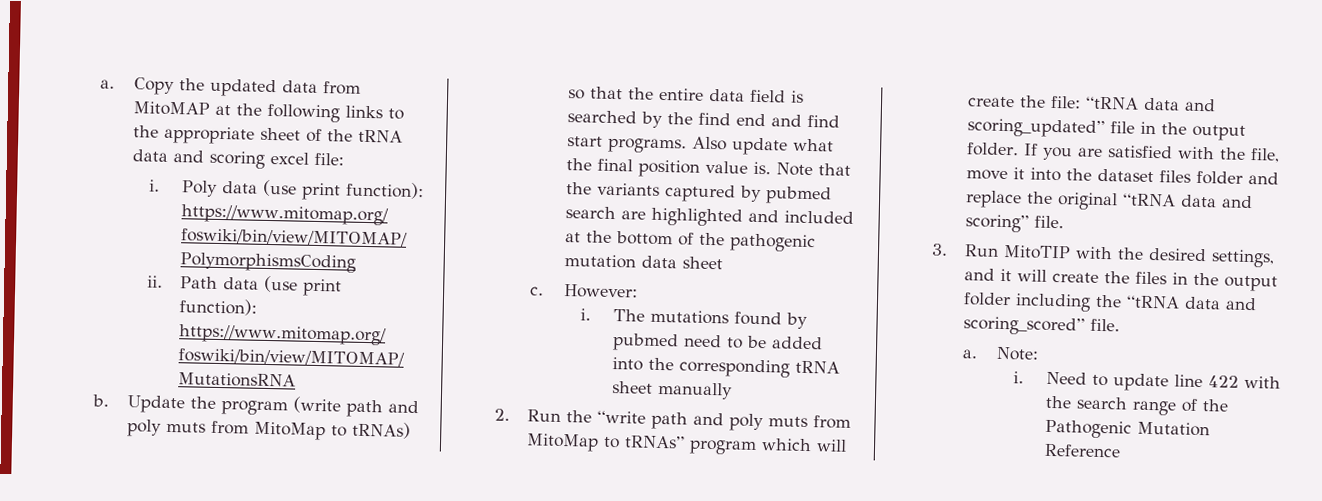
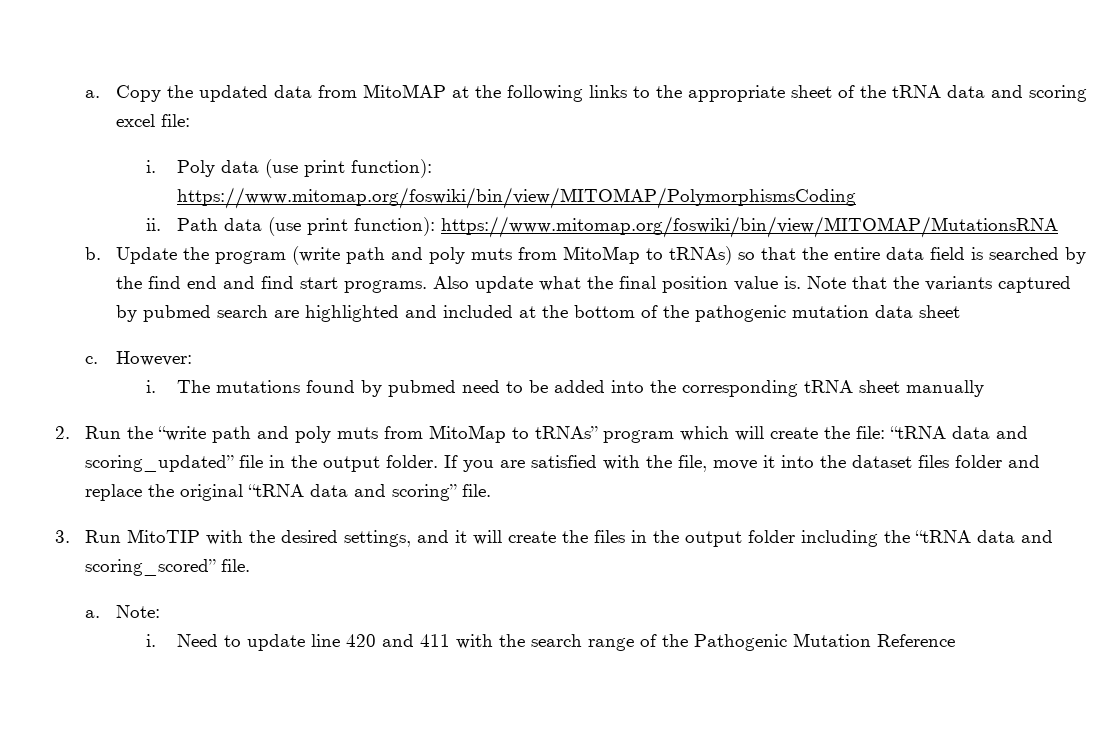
- Need to update line 422 with the search range of the Pathogenic Mutation Reference
+ Need to update line 420 and 411 with the search range of the Pathogenic Mutation Reference

